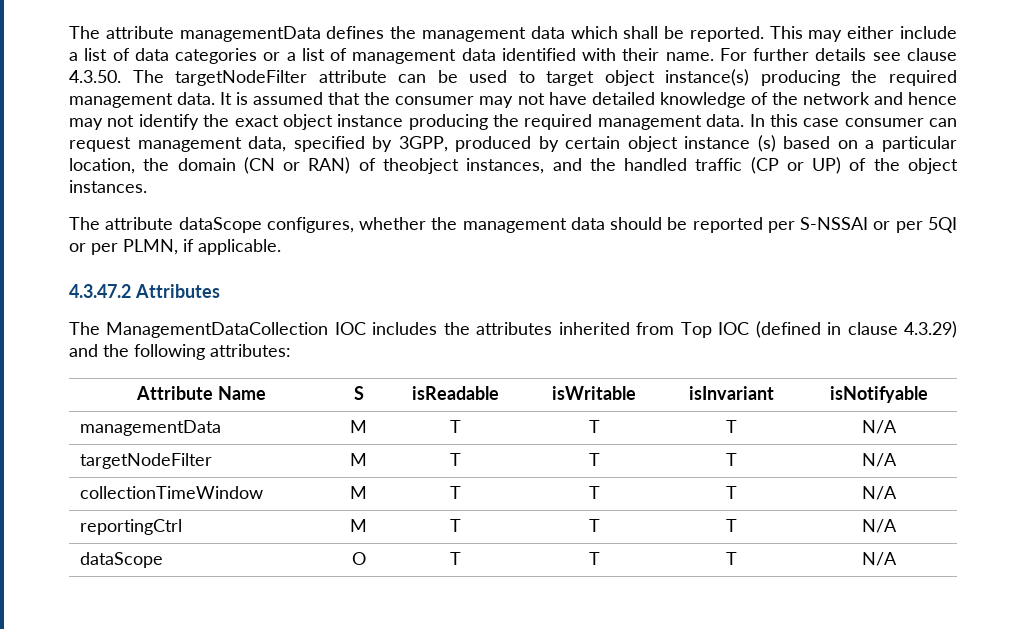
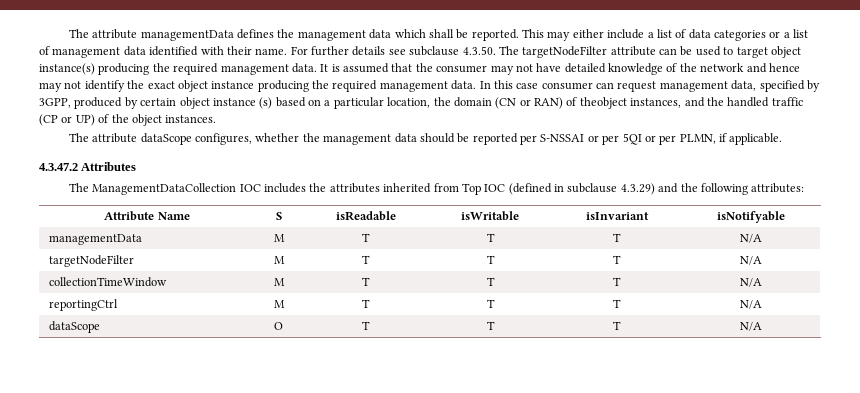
- For further details see clause 4.3.50. The targetNodeFilter attribute can be used to target object instance(s) producing the required management data.
+ For further details see subclause 4.3.50. The targetNodeFilter attribute can be used to target object instance(s) producing the required management data.
- The ManagementDataCollection IOC includes the attributes inherited from Top IOC (defined in clause 4.3.29) and the following attributes:
+ The ManagementDataCollection IOC includes the attributes inherited from Top IOC (defined in subclause 4.3.29) and the following attributes:

